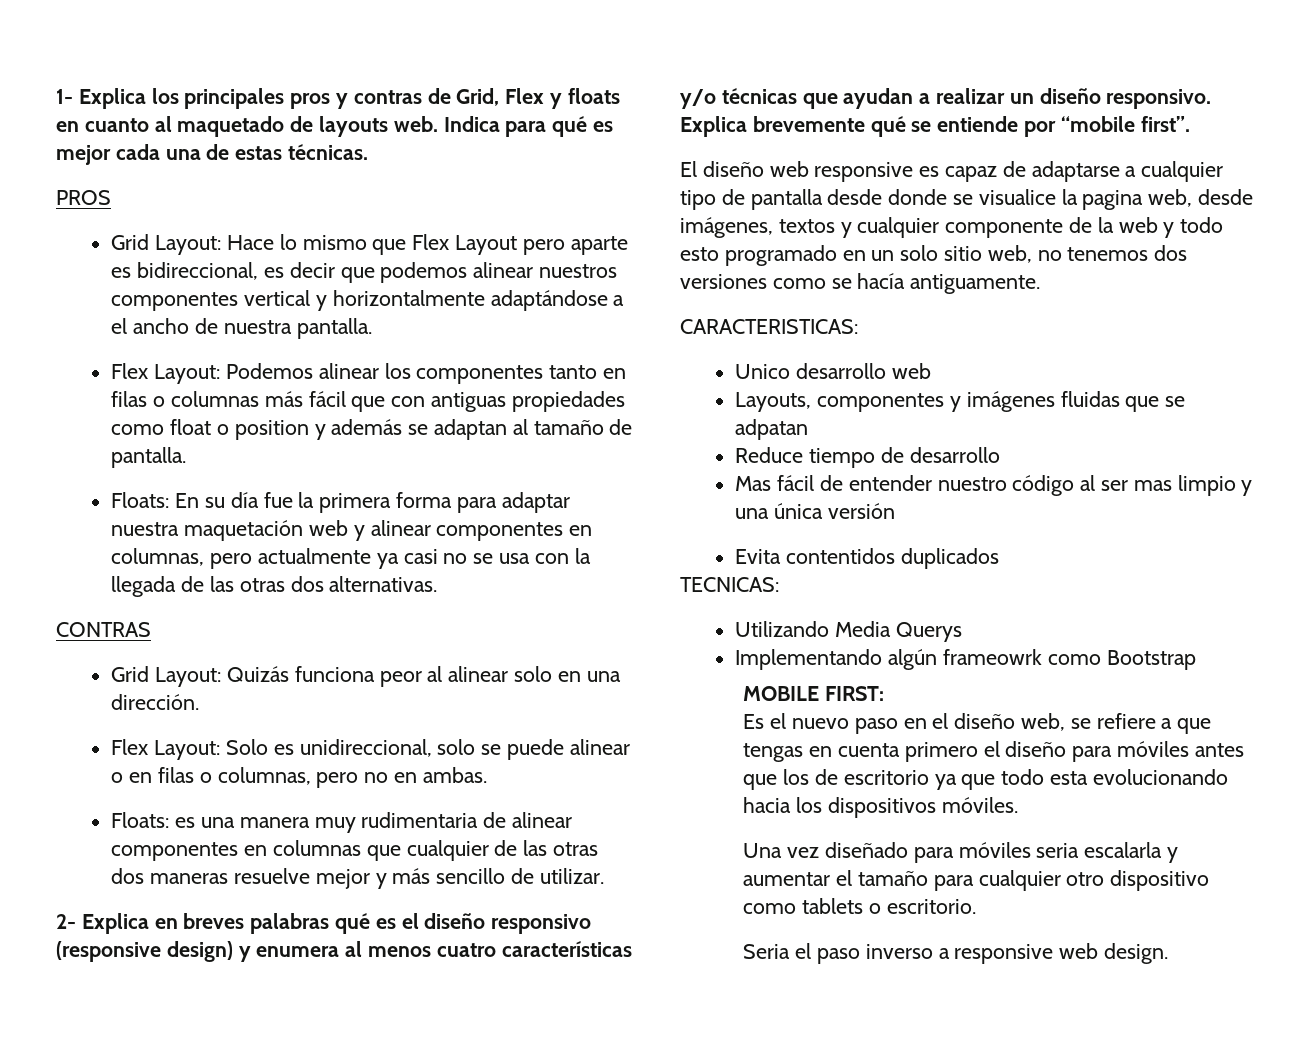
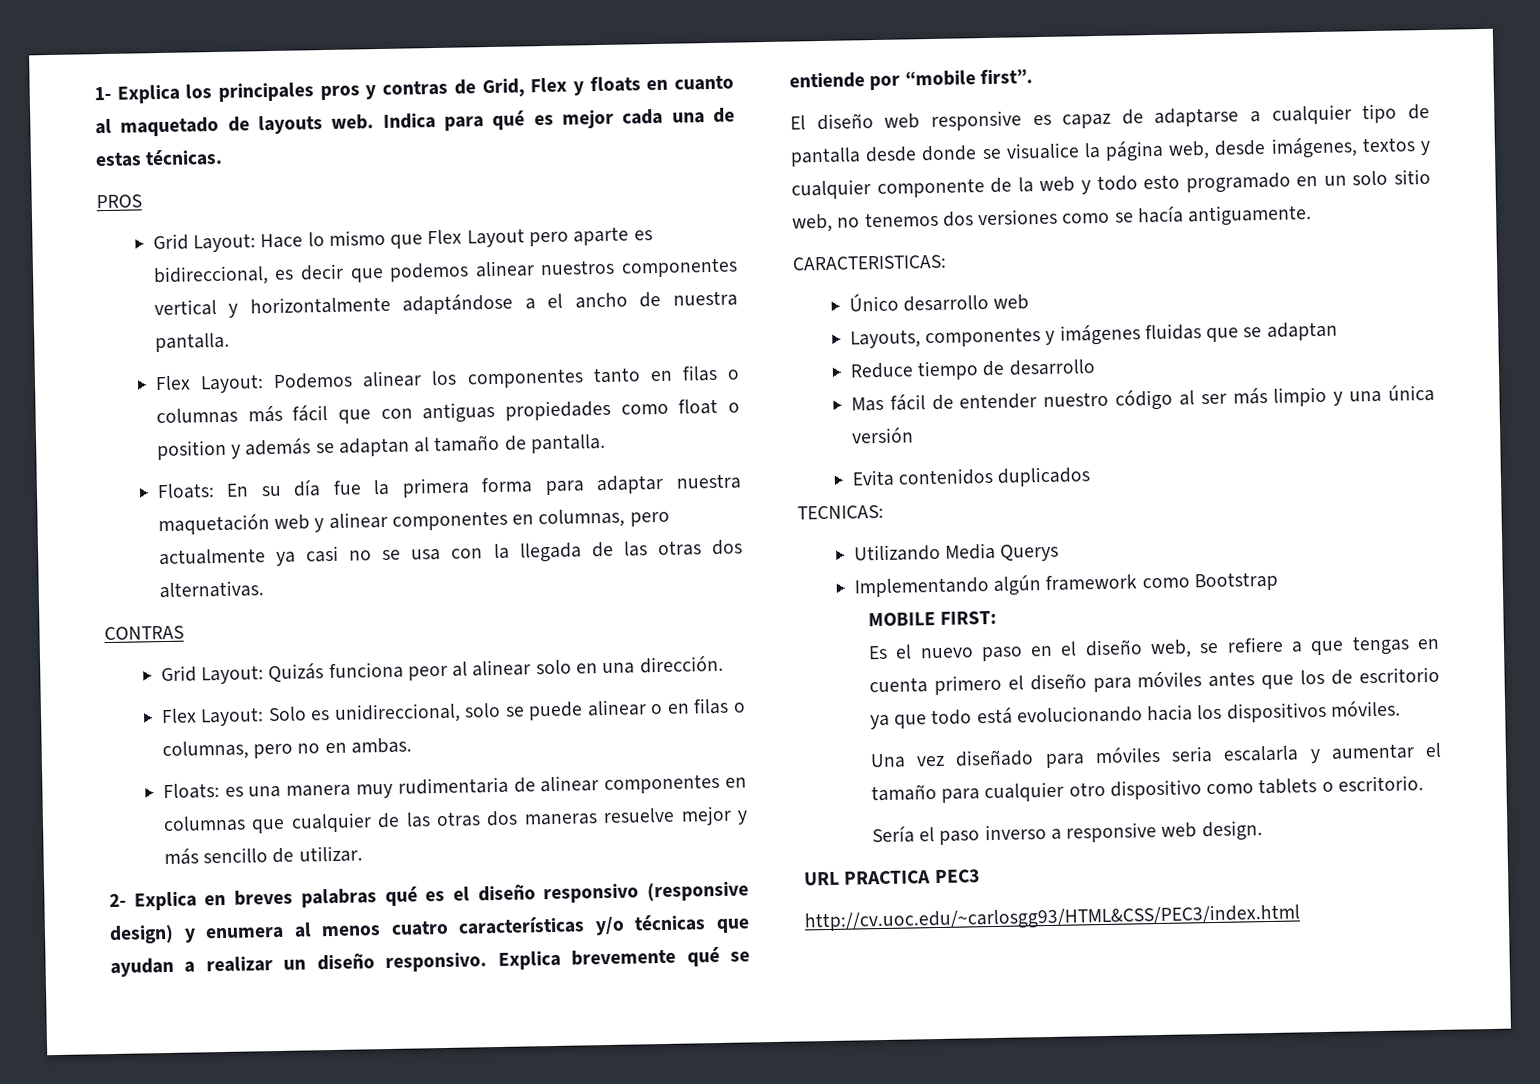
- El diseño web responsive es capaz de adaptarse a cualquier tipo de pantalla desde donde se visualice la pagina web, desde imágenes, textos y cualquier componente de la web y todo esto programado en un solo sitio web, no tenemos dos versiones como se hacía antiguamente.
+ El diseño web responsive es capaz de adaptarse a cualquier tipo de pantalla desde donde se visualice la página web, desde imágenes, textos y cualquier componente de la web y todo esto programado en un solo sitio web, no tenemos dos versiones como se hacía antiguamente.
- Unico desarrollo web
+ Único desarrollo web
- Layouts, componentes y imágenes fluidas que se adpatan
+ Layouts, componentes y imágenes fluidas que se adaptan
- Mas fácil de entender nuestro código al ser mas limpio y una única versión
+ Mas fácil de entender nuestro código al ser más limpio y una única versión
- Evita contentidos duplicados
+ Evita contenidos duplicados
- Implementando algún frameowrk como Bootstrap
+ Implementando algún framework como Bootstrap
- Es el nuevo paso en el diseño web, se refiere a que tengas en cuenta primero el diseño para móviles antes que los de escritorio ya que todo esta evolucionando hacia los dispositivos móviles.
+ Es el nuevo paso en el diseño web, se refiere a que tengas en cuenta primero el diseño para móviles antes que los de escritorio ya que todo está evolucionando hacia los dispositivos móviles.
- Seria el paso inverso a responsive web design.
+ Sería el paso inverso a responsive web design.
+ URL PRACTICA PEC3
+ http://cv.uoc.edu/~carlosgg93/HTML&CSS/PEC3/index.html

